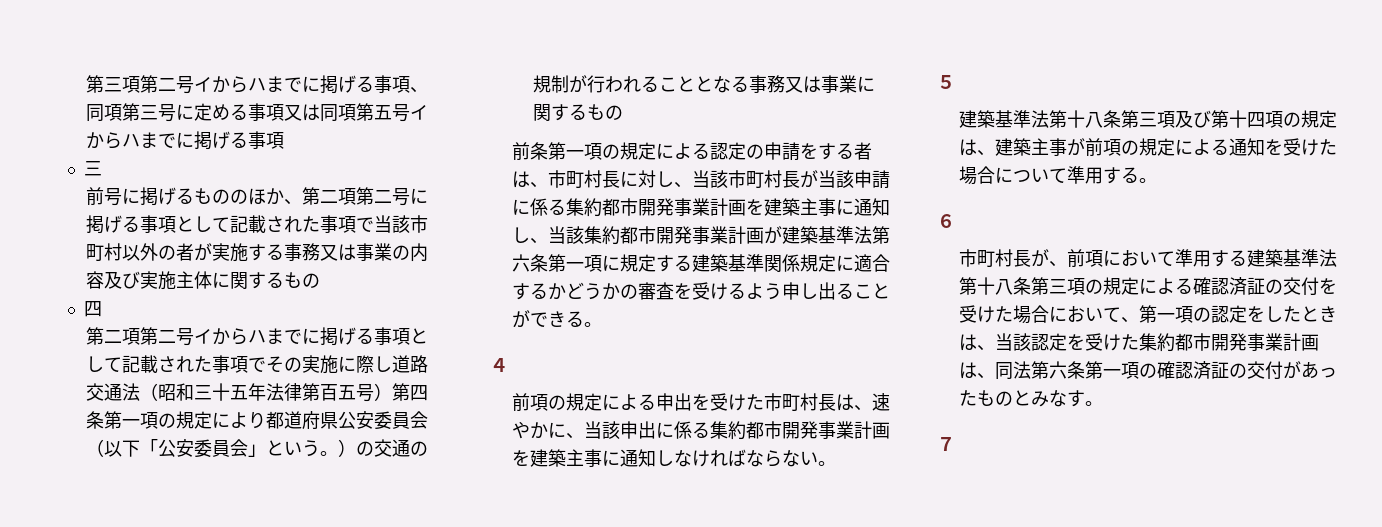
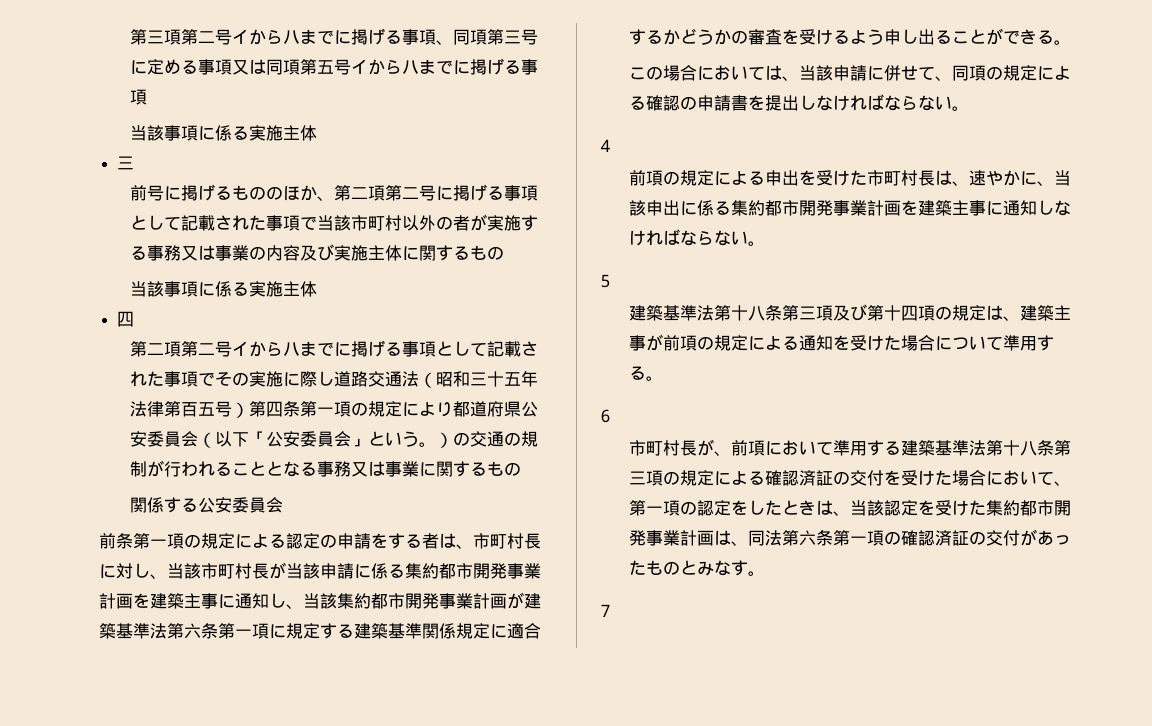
  第三項第二号イからハまでに掲げる事項、同項第三号に定める事項又は同項第五号イからハまでに掲げる事項
+ 当該事項に係る実施主体
  前号に掲げるもののほか、第二項第二号に掲げる事項として記載された事項で当該市町村以外の者が実施する事務又は事業の内容及び実施主体に関するもの
+ 当該事項に係る実施主体
+ 関係する公安委員会
+ この場合においては、当該申請に併せて、同項の規定による確認の申請書を提出しなければならない。

